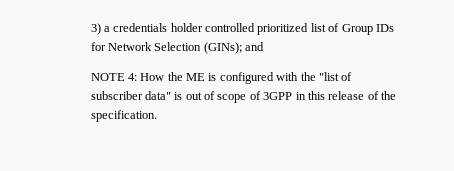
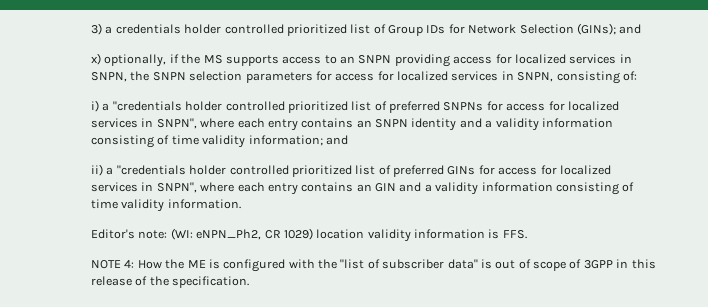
+ x) optionally, if the MS supports access to an SNPN providing access for localized services in SNPN, the SNPN selection parameters for access for localized services in SNPN, consisting of:
+ i) a "credentials holder controlled prioritized list of preferred SNPNs for access for localized services in SNPN", where each entry contains an SNPN identity and a validity information consisting of time validity information; and
+ ii) a "credentials holder controlled prioritized list of preferred GINs for access for localized services in SNPN", where each entry contains an GIN and a validity information consisting of time validity information.
+ Editor's note: (WI: eNPN_Ph2, CR 1029) location validity information is FFS.

